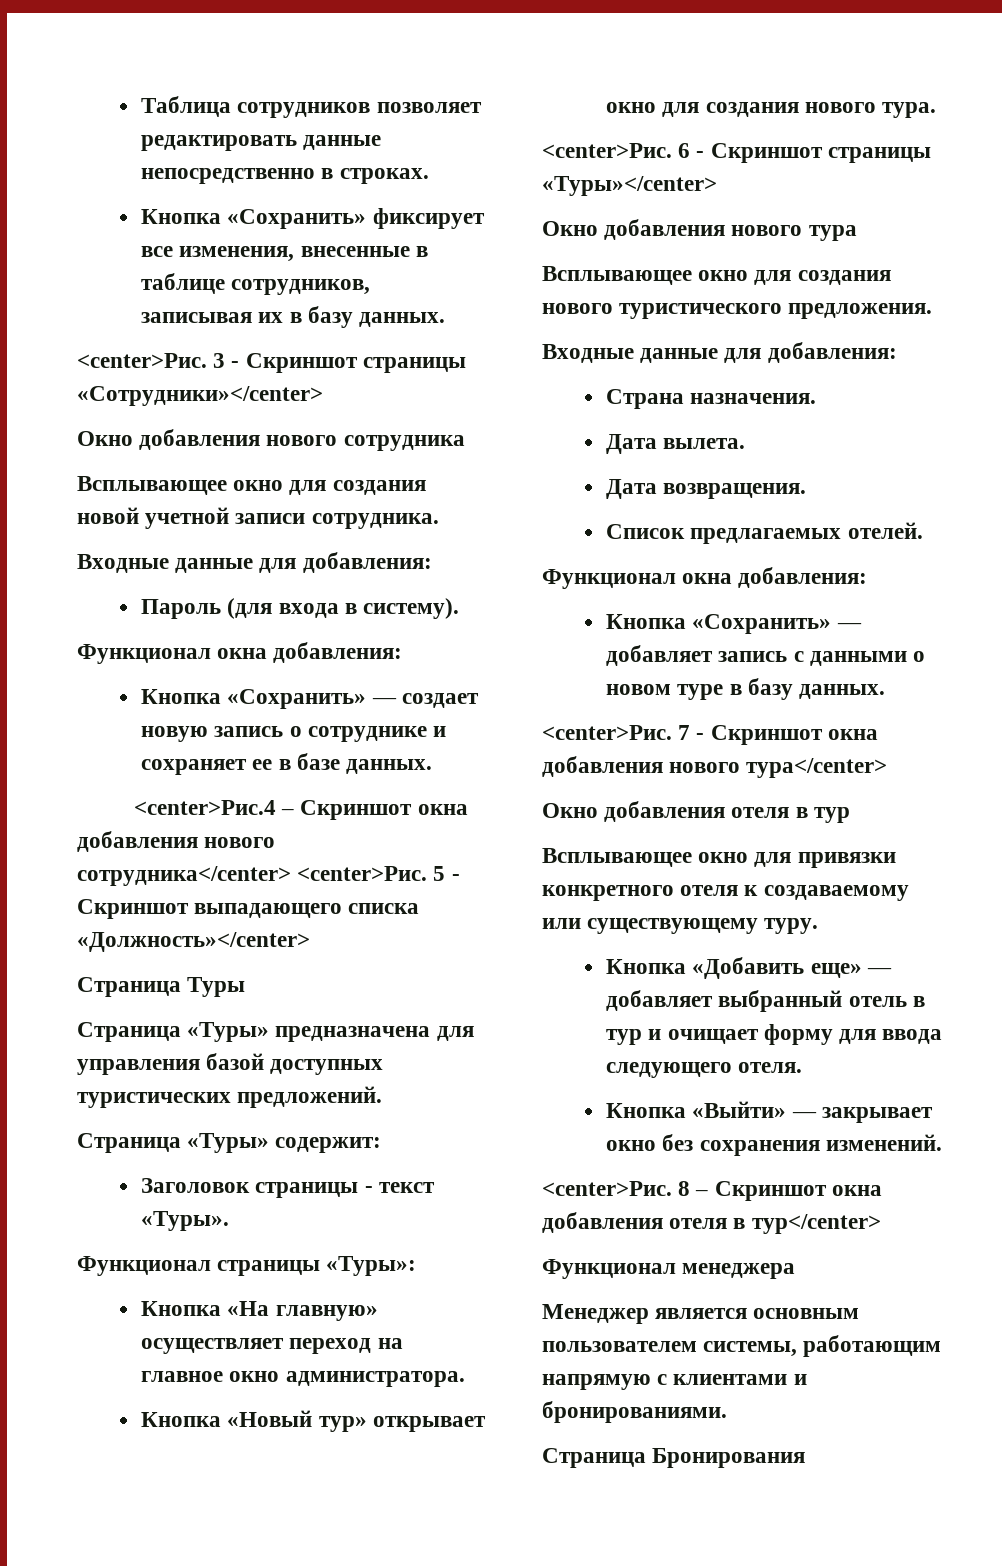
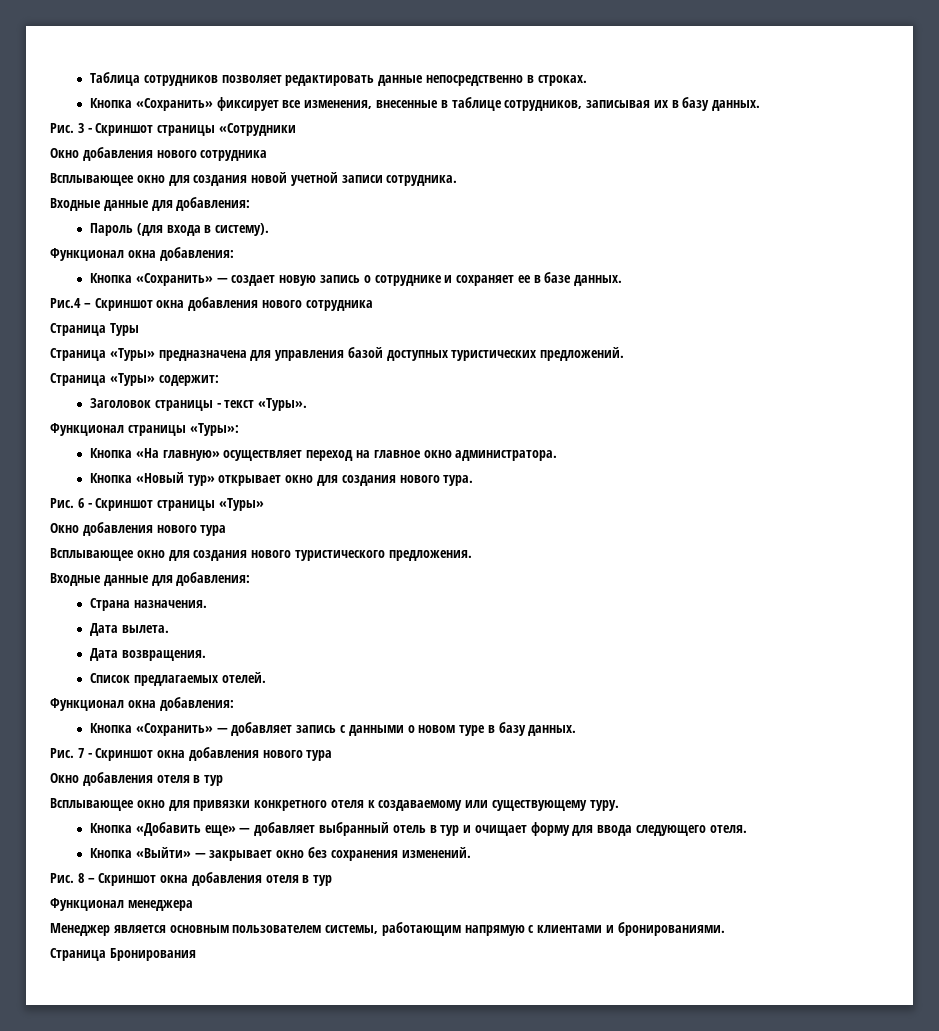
- <center>Рис. 3 - Скриншот страницы «Сотрудники»</center>
+ Рис. 3 - Скриншот страницы «Сотрудники
- <center>Рис.4 – Скриншот окна добавления нового сотрудника</center> <center>Рис. 5 - Скриншот выпадающего списка «Должность»</center>
+ Рис.4 – Скриншот окна добавления нового сотрудника
- <center>Рис. 6 - Скриншот страницы «Туры»</center>
+ Рис. 6 - Скриншот страницы «Туры»
- <center>Рис. 7 - Скриншот окна добавления нового тура</center>
+ Рис. 7 - Скриншот окна добавления нового тура
- <center>Рис. 8 – Скриншот окна добавления отеля в тур</center>
+ Рис. 8 – Скриншот окна добавления отеля в тур

